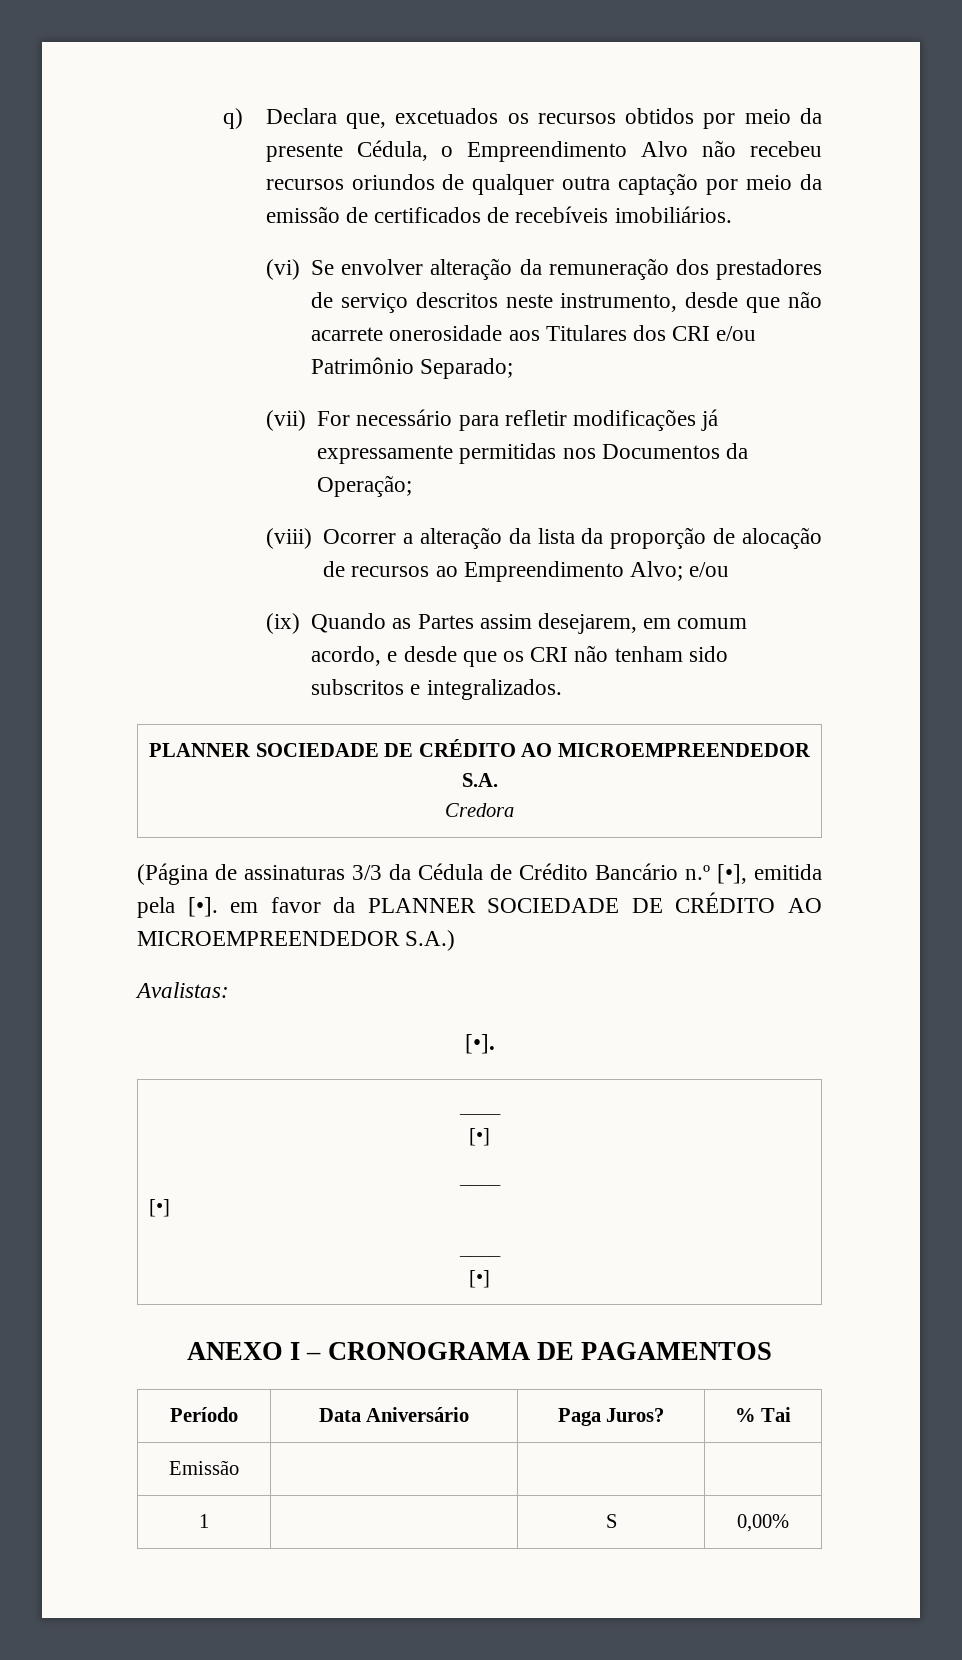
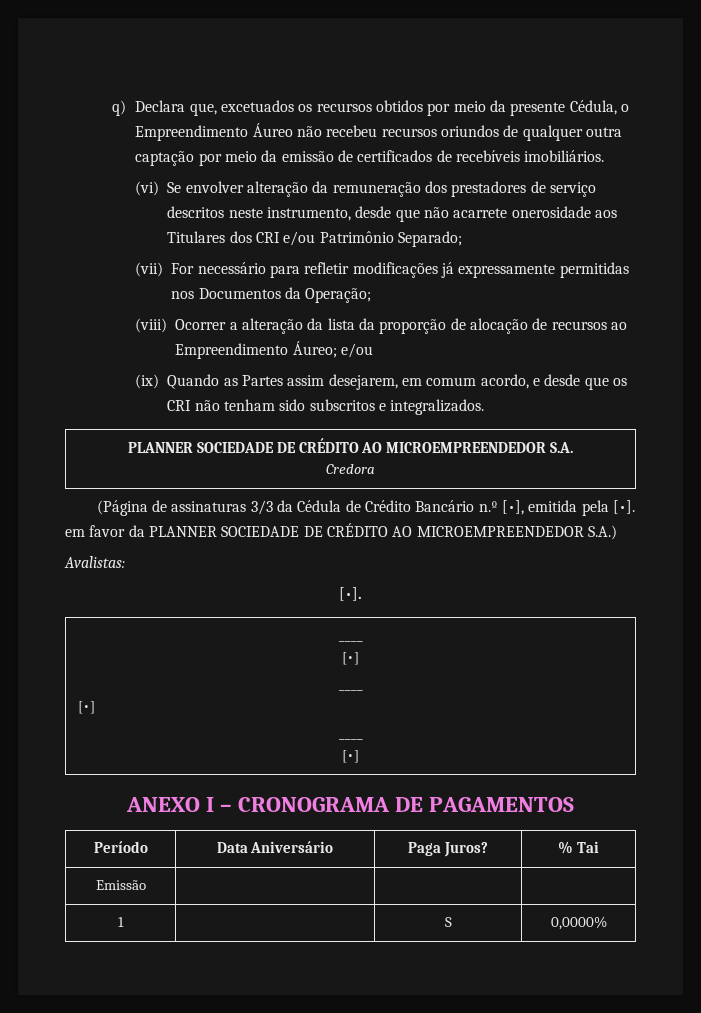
- q) Declara que, excetuados os recursos obtidos por meio da presente Cédula, o Empreendimento Alvo não recebeu recursos oriundos de qualquer outra captação por meio da emissão de certificados de recebíveis imobiliários.
+ q) Declara que, excetuados os recursos obtidos por meio da presente Cédula, o Empreendimento Áureo não recebeu recursos oriundos de qualquer outra captação por meio da emissão de certificados de recebíveis imobiliários.
- (viii) Ocorrer a alteração da lista da proporção de alocação de recursos ao Empreendimento Alvo; e/ou
+ (viii) Ocorrer a alteração da lista da proporção de alocação de recursos ao Empreendimento Áureo; e/ou
- 1 | | S | 0,00%
+ 1 | | S | 0,0000%

